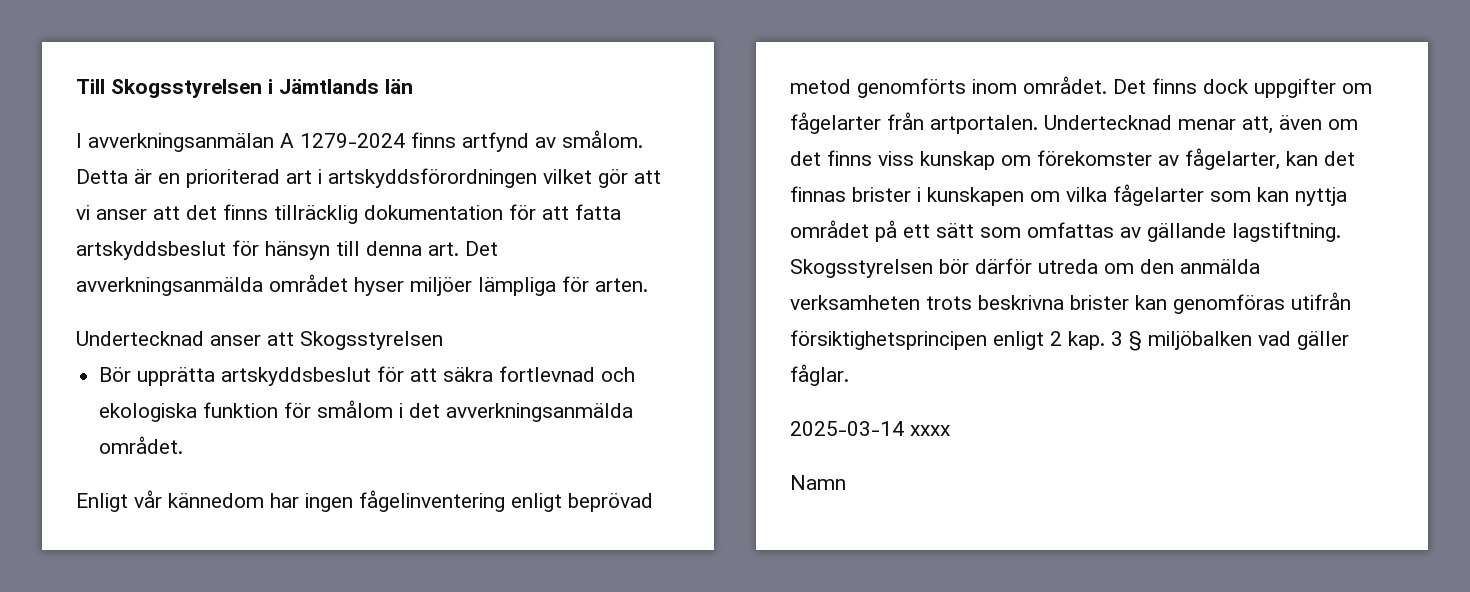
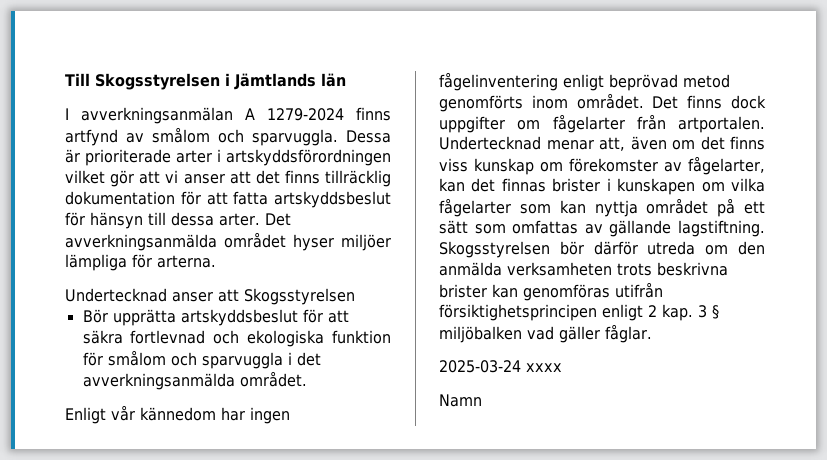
- I avverkningsanmälan A 1279-2024 finns artfynd av smålom. Detta är en prioriterad art i artskyddsförordningen vilket gör att vi anser att det finns tillräcklig dokumentation för att fatta artskyddsbeslut för hänsyn till denna art. Det avverkningsanmälda området hyser miljöer lämpliga för arten.
+ I avverkningsanmälan A 1279-2024 finns artfynd av smålom och sparvuggla. Dessa är prioriterade arter i artskyddsförordningen vilket gör att vi anser att det finns tillräcklig dokumentation för att fatta artskyddsbeslut för hänsyn till dessa arter. Det avverkningsanmälda området hyser miljöer lämpliga för arterna.
- Bör upprätta artskyddsbeslut för att säkra fortlevnad och ekologiska funktion för smålom i det avverkningsanmälda området.
+ Bör upprätta artskyddsbeslut för att säkra fortlevnad och ekologiska funktion för smålom och sparvuggla i det avverkningsanmälda området.
- 2025-03-14 xxxx
+ 2025-03-24 xxxx

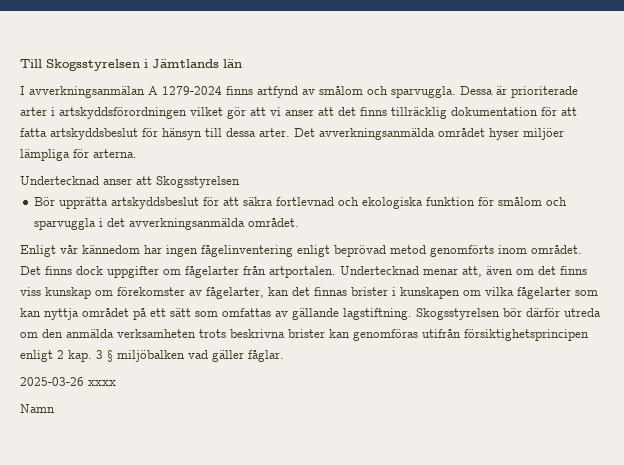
- 2025-03-24 xxxx
+ 2025-03-26 xxxx

